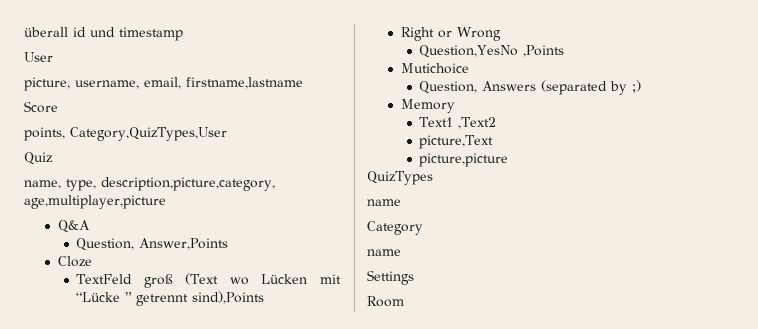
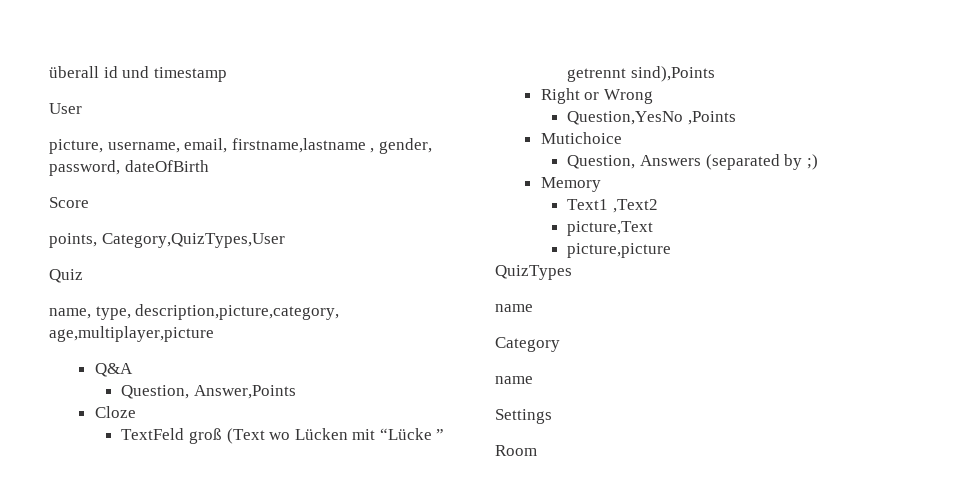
- picture, username, email, firstname,lastname
+ picture, username, email, firstname,lastname , gender, password, dateOfBirth

